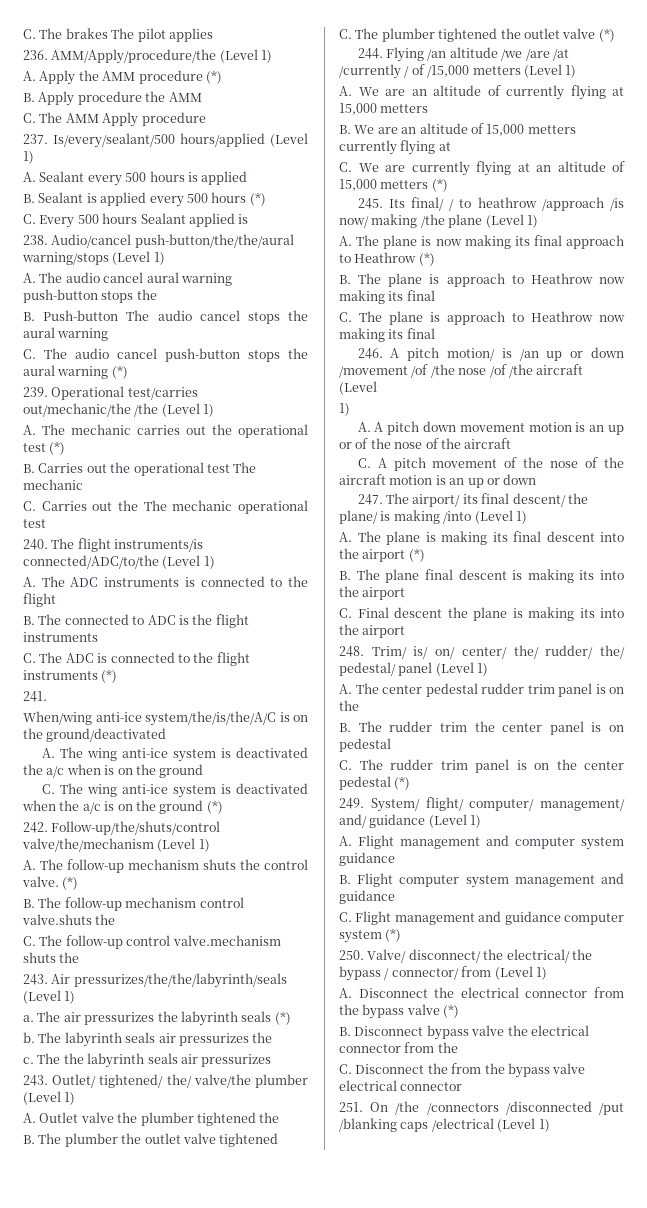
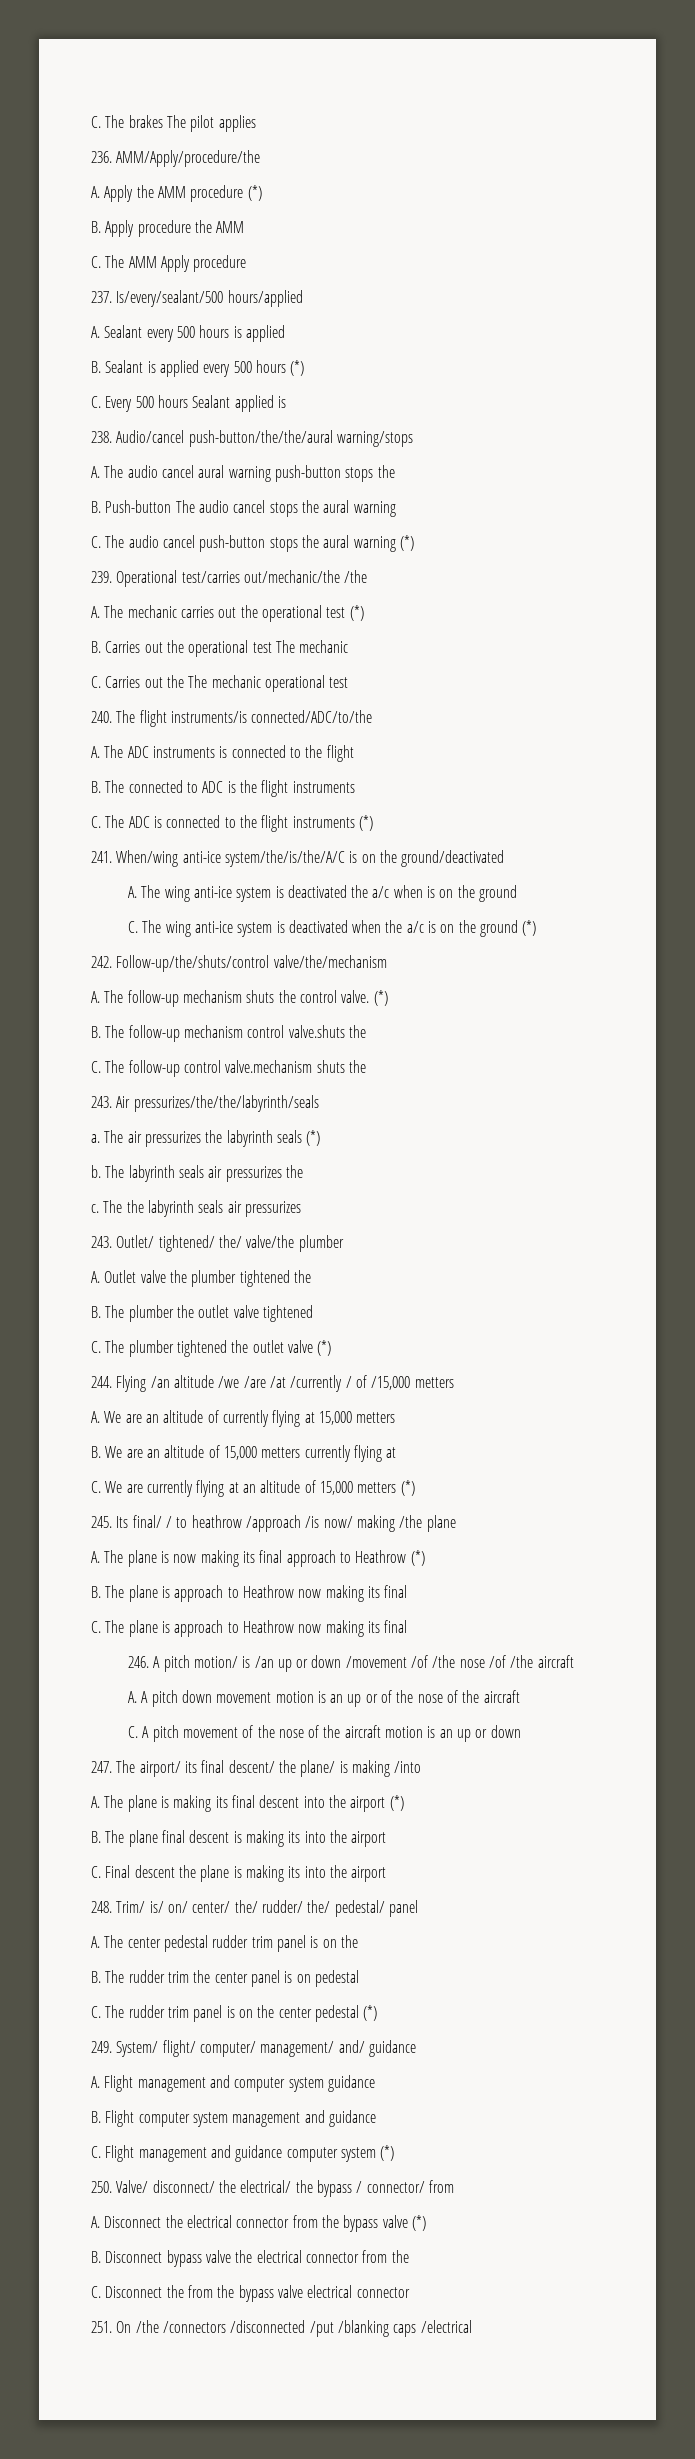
- 236. AMM/Apply/procedure/the (Level 1)
+ 236. AMM/Apply/procedure/the
- 237. Is/every/sealant/500 hours/applied (Level 1)
+ 237. Is/every/sealant/500 hours/applied
- 238. Audio/cancel push-button/the/the/aural warning/stops (Level 1)
+ 238. Audio/cancel push-button/the/the/aural warning/stops
- 239. Operational test/carries out/mechanic/the /the (Level 1)
+ 239. Operational test/carries out/mechanic/the /the
- 240. The flight instruments/is connected/ADC/to/the (Level 1)
+ 240. The flight instruments/is connected/ADC/to/the
- 241.
- When/wing anti-ice system/the/is/the/A/C is on the ground/deactivated
+ 241. When/wing anti-ice system/the/is/the/A/C is on the ground/deactivated
- 242. Follow-up/the/shuts/control valve/the/mechanism (Level 1)
+ 242. Follow-up/the/shuts/control valve/the/mechanism
- 243. Air pressurizes/the/the/labyrinth/seals (Level 1)
+ 243. Air pressurizes/the/the/labyrinth/seals
- 243. Outlet/ tightened/ the/ valve/the plumber (Level 1)
+ 243. Outlet/ tightened/ the/ valve/the plumber
- 244. Flying /an altitude /we /are /at /currently / of /15,000 metters (Level 1)
+ 244. Flying /an altitude /we /are /at /currently / of /15,000 metters
- 245. Its final/ / to heathrow /approach /is now/ making /the plane (Level 1)
+ 245. Its final/ / to heathrow /approach /is now/ making /the plane
- 246. A pitch motion/ is /an up or down /movement /of /the nose /of /the aircraft (Level
- 1)
+ 246. A pitch motion/ is /an up or down /movement /of /the nose /of /the aircraft
- 247. The airport/ its final descent/ the plane/ is making /into (Level 1)
+ 247. The airport/ its final descent/ the plane/ is making /into
- 248. Trim/ is/ on/ center/ the/ rudder/ the/ pedestal/ panel (Level 1)
+ 248. Trim/ is/ on/ center/ the/ rudder/ the/ pedestal/ panel
- 249. System/ flight/ computer/ management/ and/ guidance (Level 1)
+ 249. System/ flight/ computer/ management/ and/ guidance
- 250. Valve/ disconnect/ the electrical/ the bypass / connector/ from (Level 1)
+ 250. Valve/ disconnect/ the electrical/ the bypass / connector/ from
- 251. On /the /connectors /disconnected /put /blanking caps /electrical (Level 1)
+ 251. On /the /connectors /disconnected /put /blanking caps /electrical

